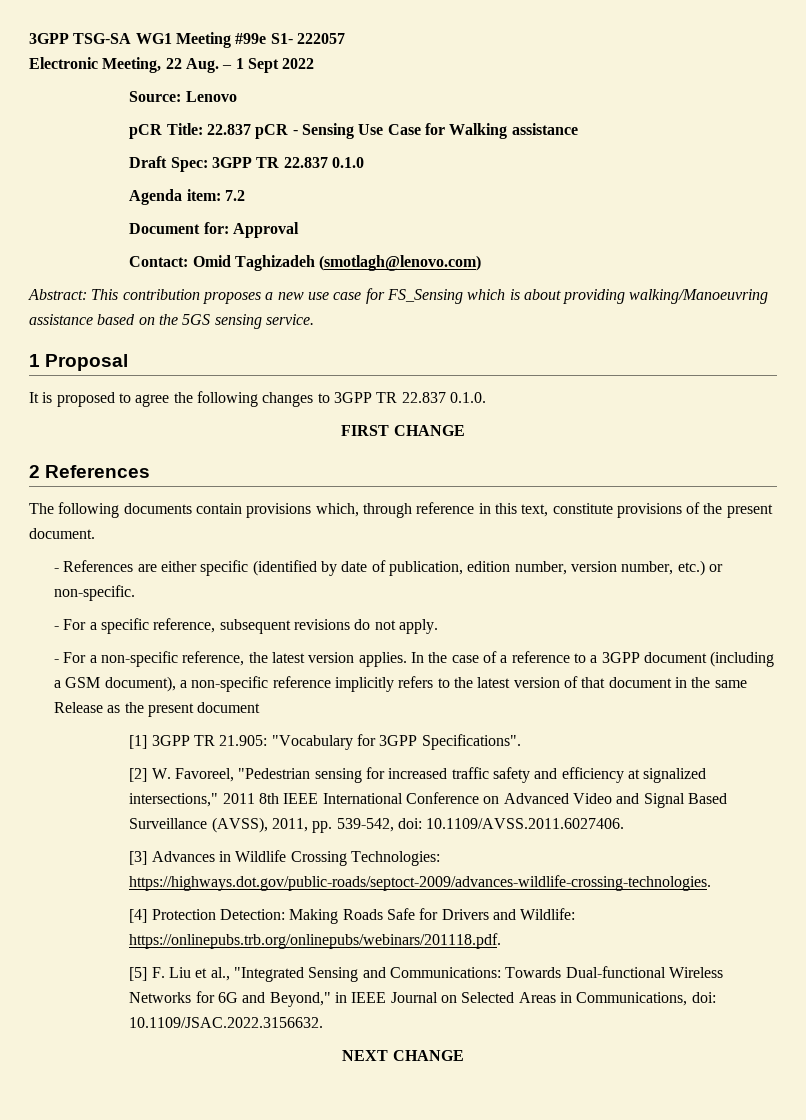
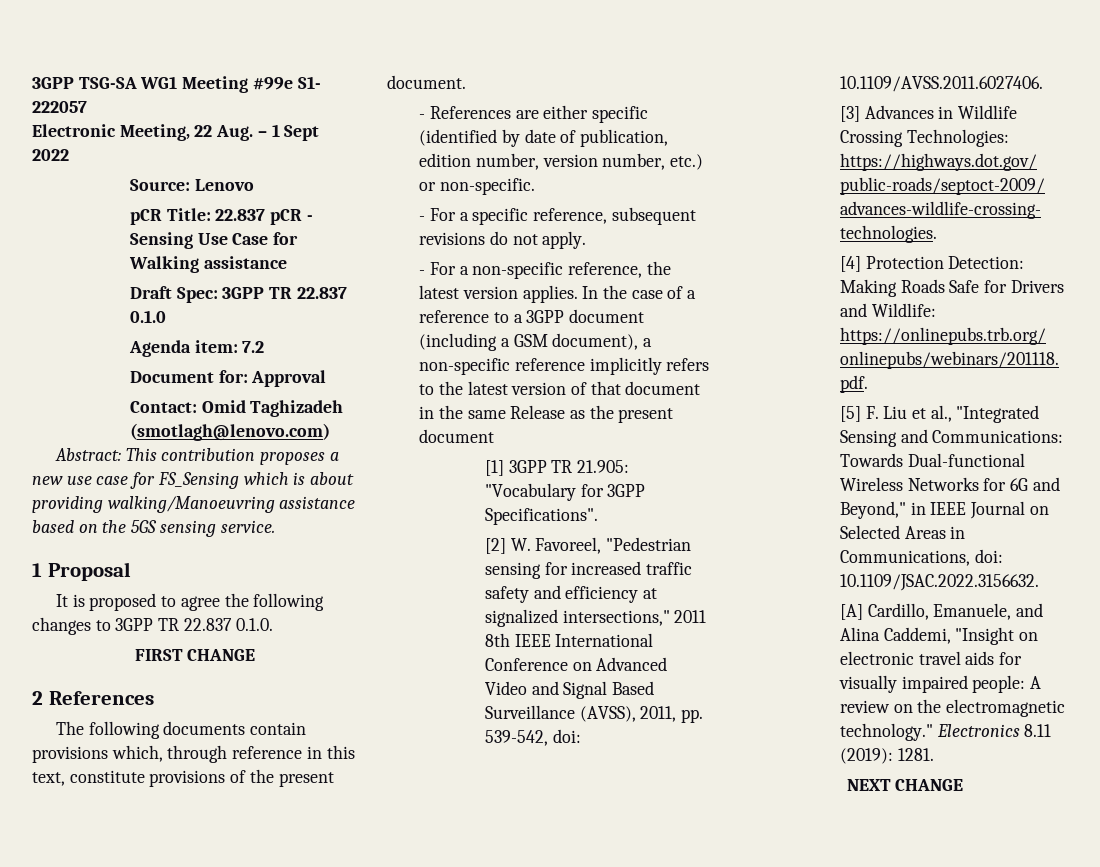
+ [A] Cardillo, Emanuele, and Alina Caddemi, "Insight on electronic travel aids for visually impaired people: A review on the electromagnetic technology." Electronics 8.11 (2019): 1281.

